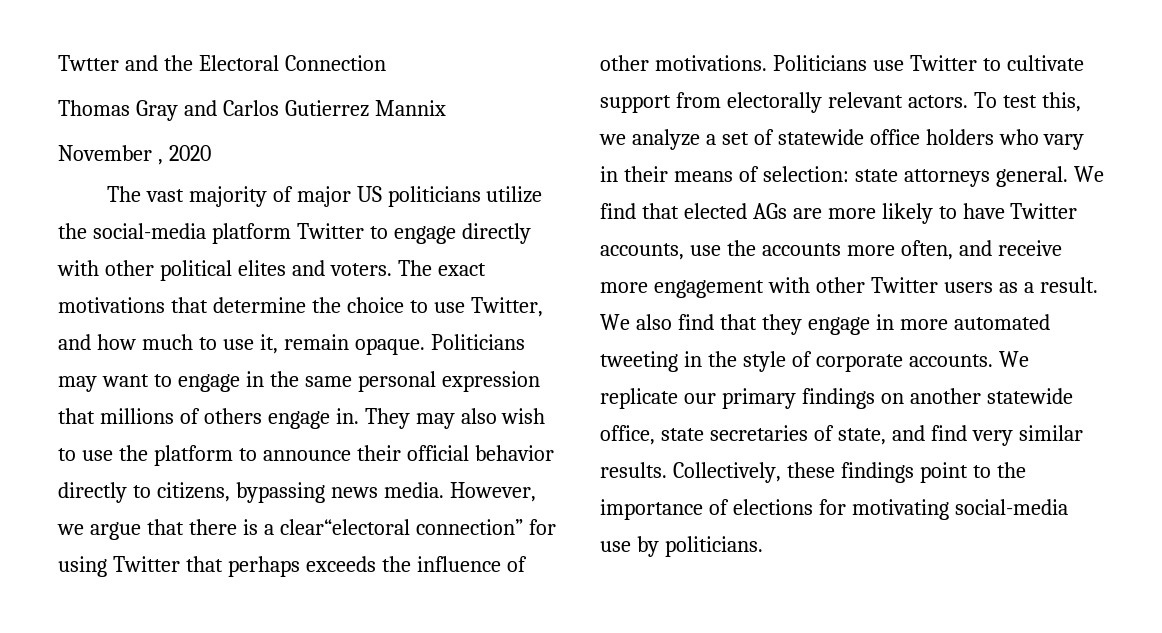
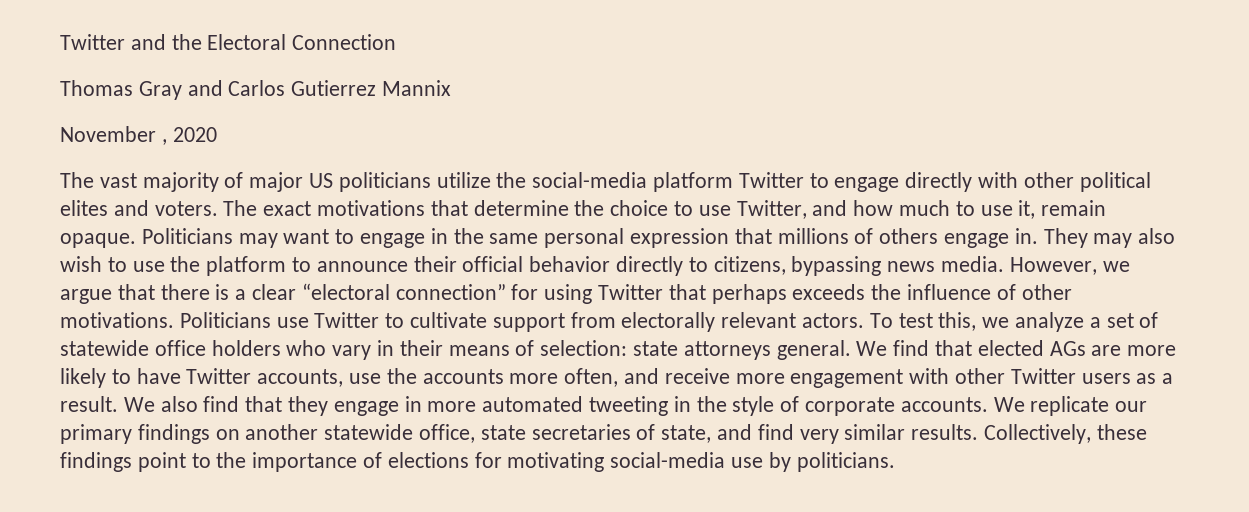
- Twtter and the Electoral Connection
+ Twitter and the Electoral Connection
- However, we argue that there is a clear“electoral connection” for using Twitter that perhaps exceeds the influence of other motivations.
+ However, we argue that there is a clear “electoral connection” for using Twitter that perhaps exceeds the influence of other motivations.

